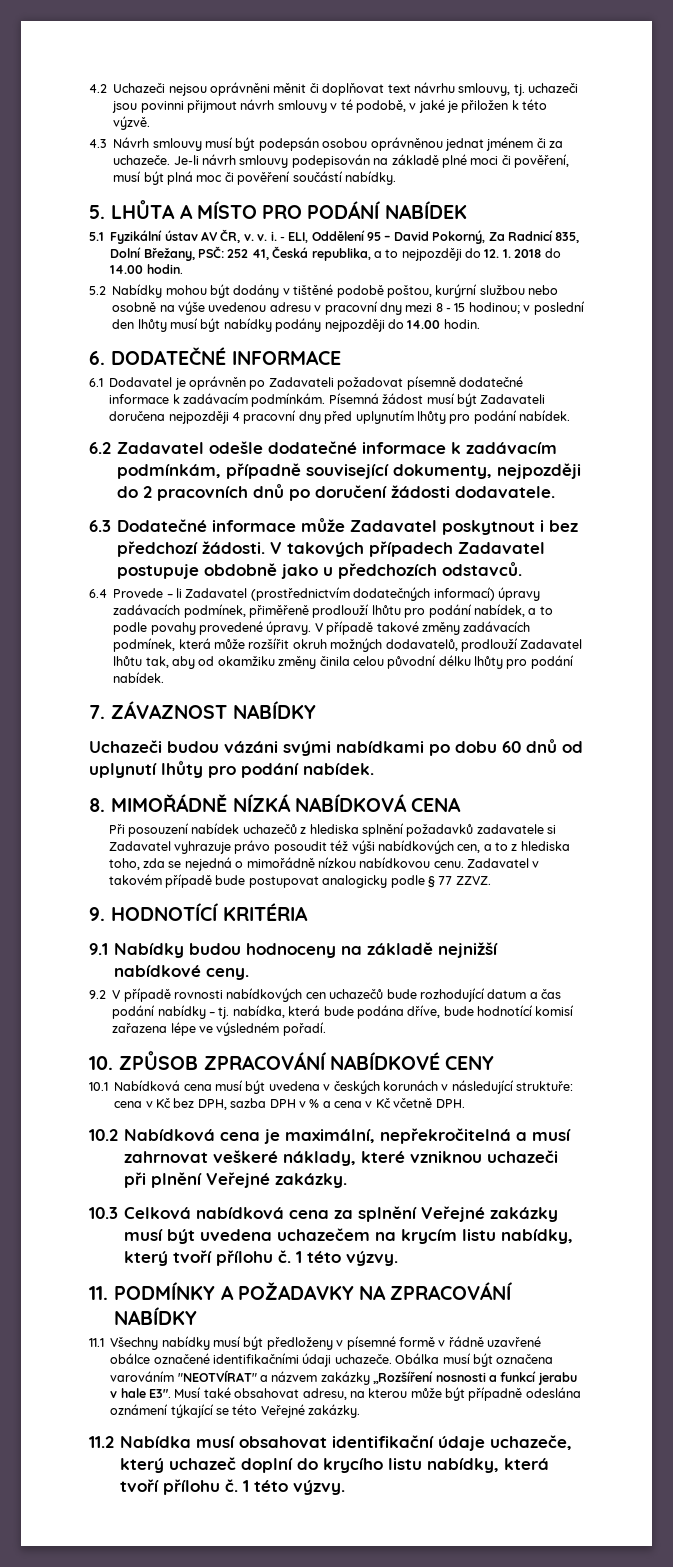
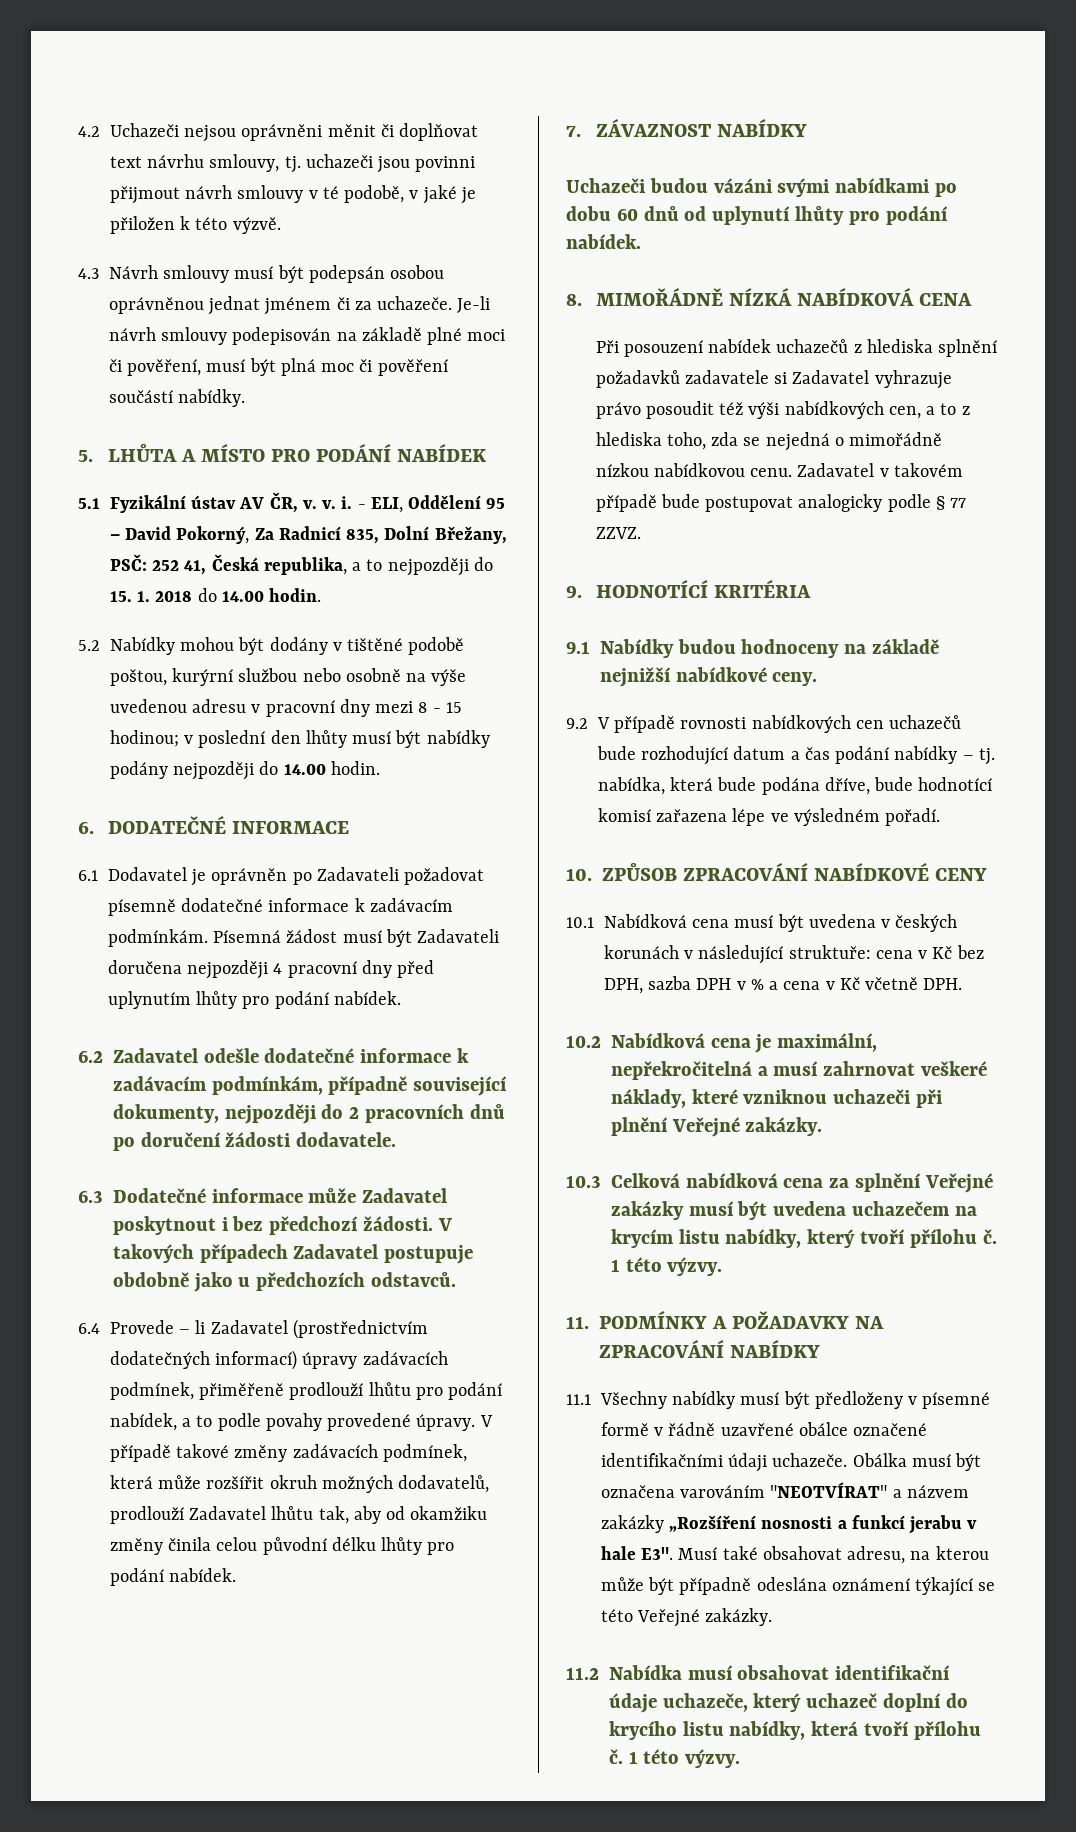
- - ELI, Oddělení 95 – David Pokorný, Za Radnicí 835, Dolní Břežany, PSČ: 252 41, Česká republika, a to nejpozději do 12. 1. 2018 do 14.00 hodin.
+ - ELI, Oddělení 95 – David Pokorný, Za Radnicí 835, Dolní Břežany, PSČ: 252 41, Česká republika, a to nejpozději do 15. 1. 2018 do 14.00 hodin.

